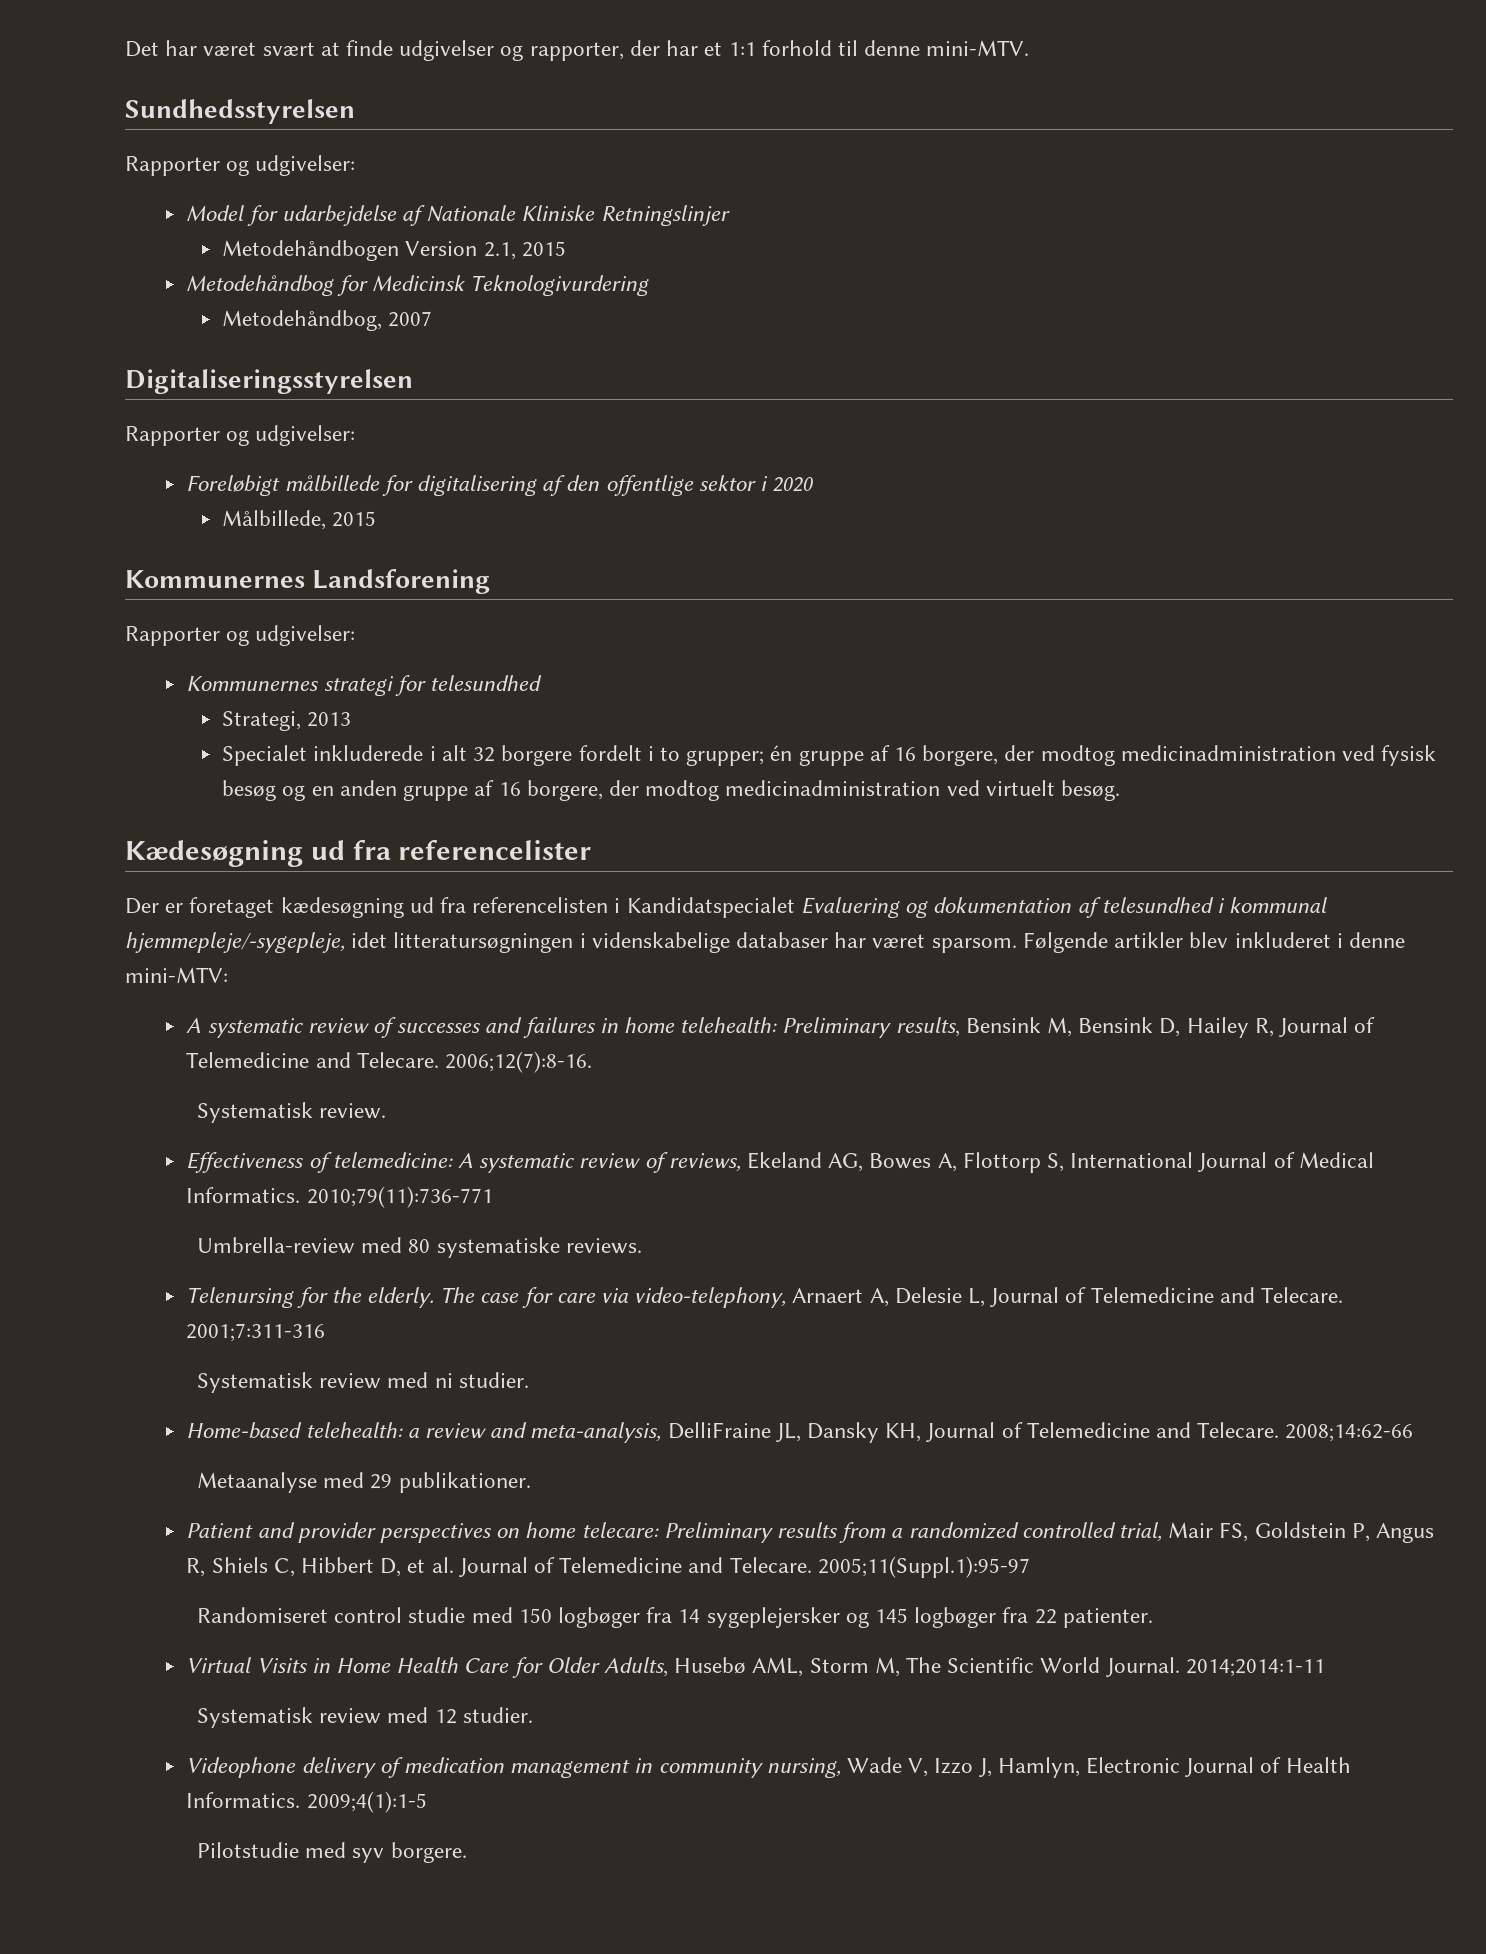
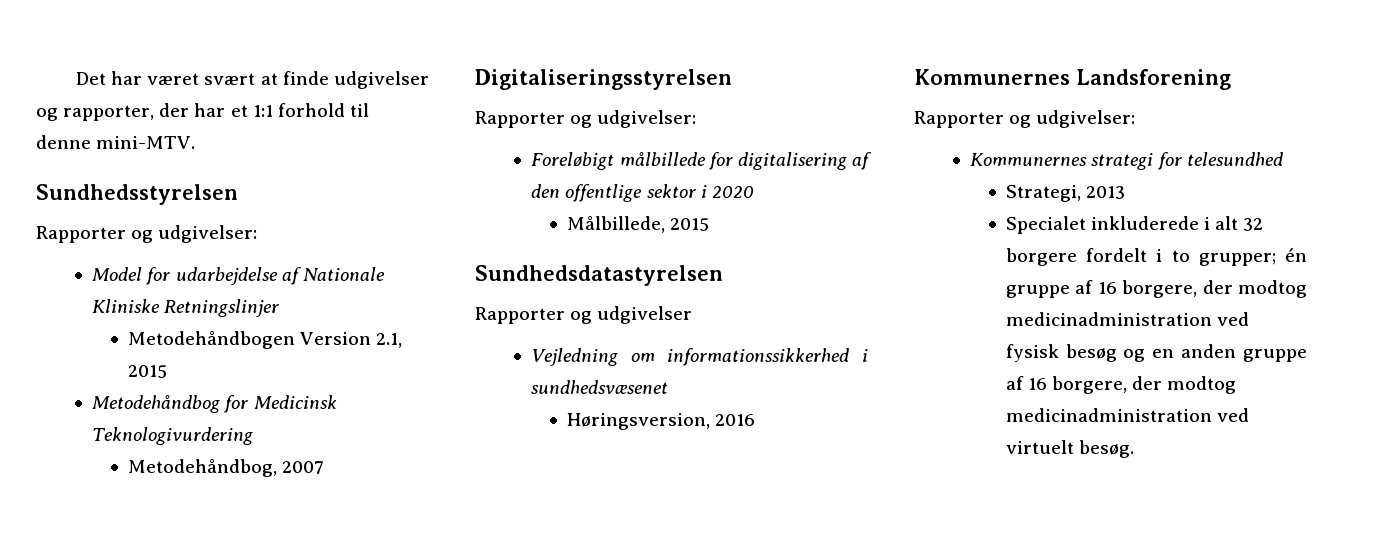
+ Sundhedsdatastyrelsen
+ Rapporter og udgivelser
+ Vejledning om informationssikkerhed i sundhedsvæsenet
+ Høringsversion, 2016
- Kædesøgning ud fra referencelister
- Der er foretaget kædesøgning ud fra referencelisten i Kandidatspecialet Evaluering og dokumentation af telesundhed i kommunal hjemmepleje/-sygepleje, idet litteratursøgningen i videnskabelige databaser har været sparsom. Følgende artikler blev inkluderet i denne mini-MTV:
- A systematic review of successes and failures in home telehealth: Preliminary results, Bensink M, Bensink D, Hailey R, Journal of Telemedicine and Telecare. 2006;12(7):8-16.
- Systematisk review.
- Effectiveness of telemedicine: A systematic review of reviews, Ekeland AG, Bowes A, Flottorp S, International Journal of Medical Informatics. 2010;79(11):736-771
- Umbrella-review med 80 systematiske reviews.
- Telenursing for the elderly. The case for care via video-telephony, Arnaert A, Delesie L, Journal of Telemedicine and Telecare. 2001;7:311-316
- Systematisk review med ni studier.
- Home-based telehealth: a review and meta-analysis, DelliFraine JL, Dansky KH, Journal of Telemedicine and Telecare. 2008;14:62-66
- Metaanalyse med 29 publikationer.
- Patient and provider perspectives on home telecare: Preliminary results from a randomized controlled trial, Mair FS, Goldstein P, Angus R, Shiels C, Hibbert D, et al. Journal of Telemedicine and Telecare. 2005;11(Suppl.1):95-97
- Randomiseret control studie med 150 logbøger fra 14 sygeplejersker og 145 logbøger fra 22 patienter.
- Virtual Visits in Home Health Care for Older Adults, Husebø AML, Storm M, The Scientific World Journal. 2014;2014:1-11
- Systematisk review med 12 studier.
- Videophone delivery of medication management in community nursing, Wade V, Izzo J, Hamlyn, Electronic Journal of Health Informatics. 2009;4(1):1-5
- Pilotstudie med syv borgere.

